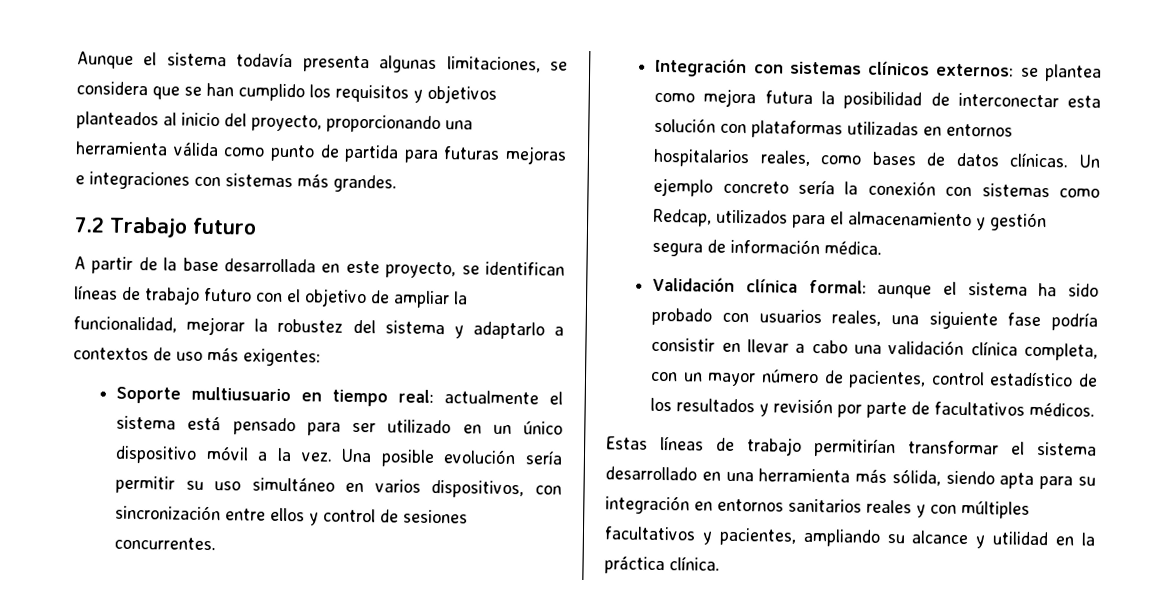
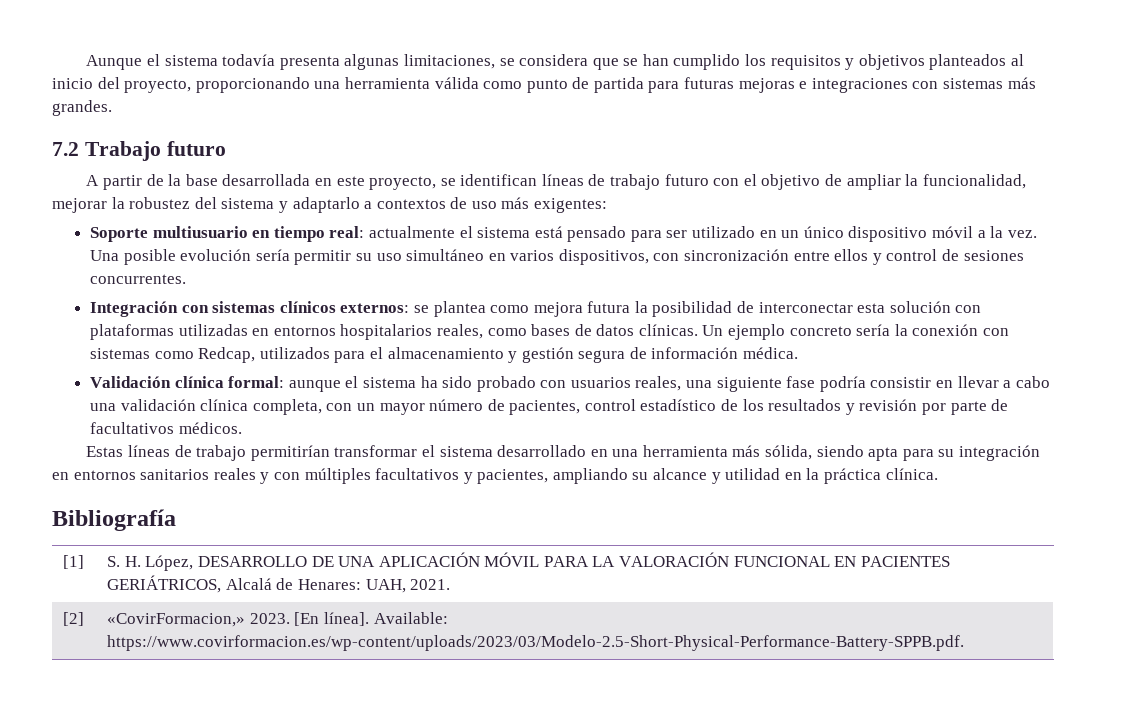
+ Bibliografía
+ [1] | S. H. López, DESARROLLO DE UNA APLICACIÓN MÓVIL PARA LA VALORACIÓN FUNCIONAL EN PACIENTES GERIÁTRICOS, Alcalá de Henares: UAH, 2021.
+ [2] | «CovirFormacion,» 2023. [En línea]. Available: https://www.covirformacion.es/wp-content/uploads/2023/03/Modelo-2.5-Short-Physical-Performance-Battery-SPPB.pdf.

